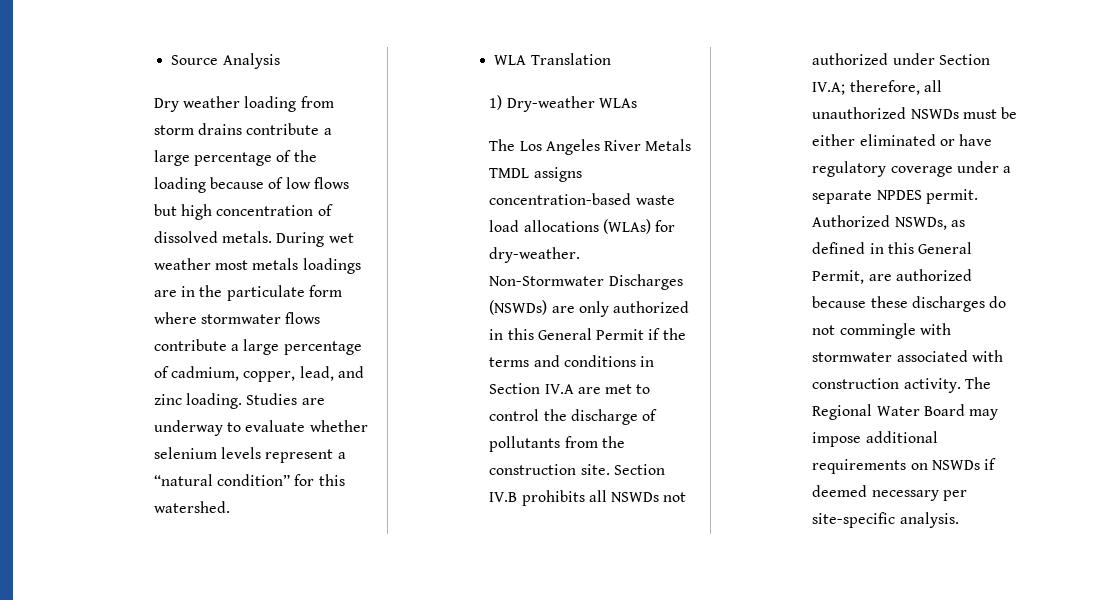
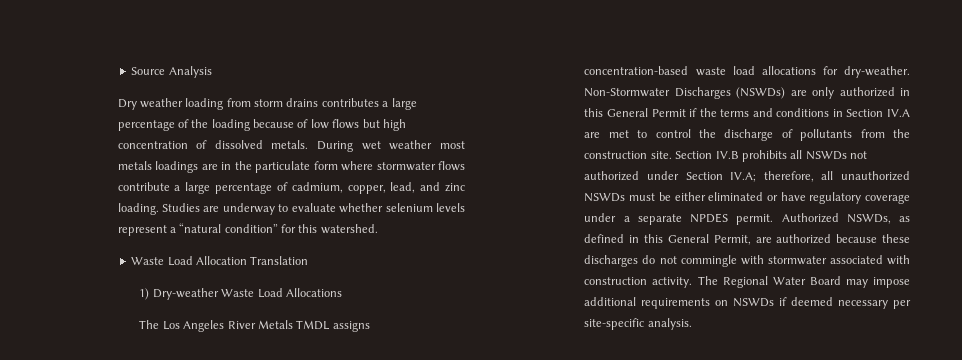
- Dry weather loading from storm drains contribute a large percentage of the loading because of low flows but high concentration of dissolved metals.
+ Dry weather loading from storm drains contributes a large percentage of the loading because of low flows but high concentration of dissolved metals.
- WLA Translation
+ Waste Load Allocation Translation
- 1) Dry-weather WLAs
+ 1) Dry-weather Waste Load Allocations
- The Los Angeles River Metals TMDL assigns concentration-based waste load allocations (WLAs) for dry-weather.
+ The Los Angeles River Metals TMDL assigns concentration-based waste load allocations for dry-weather.

